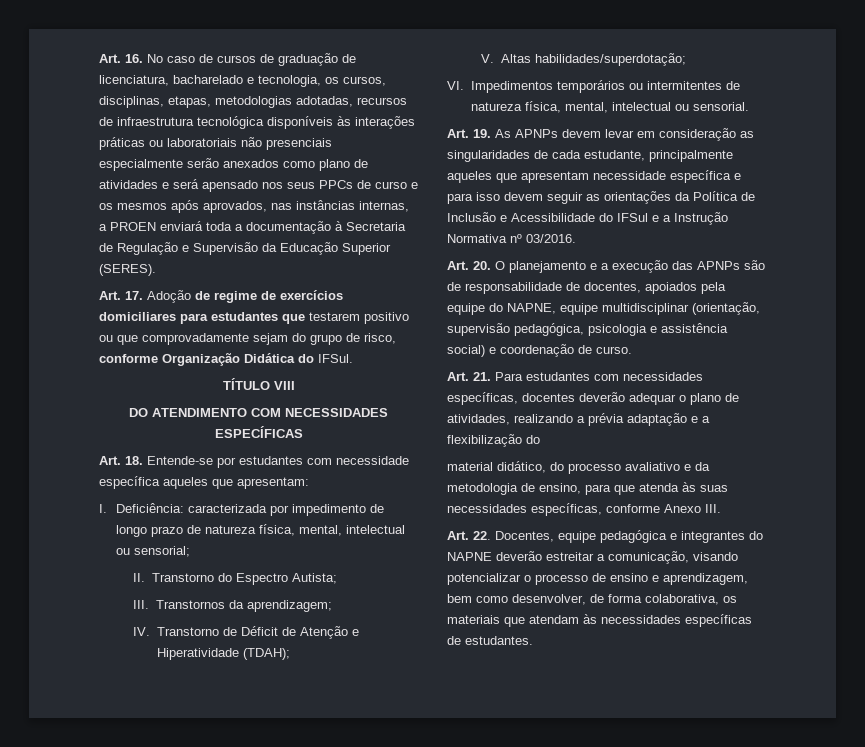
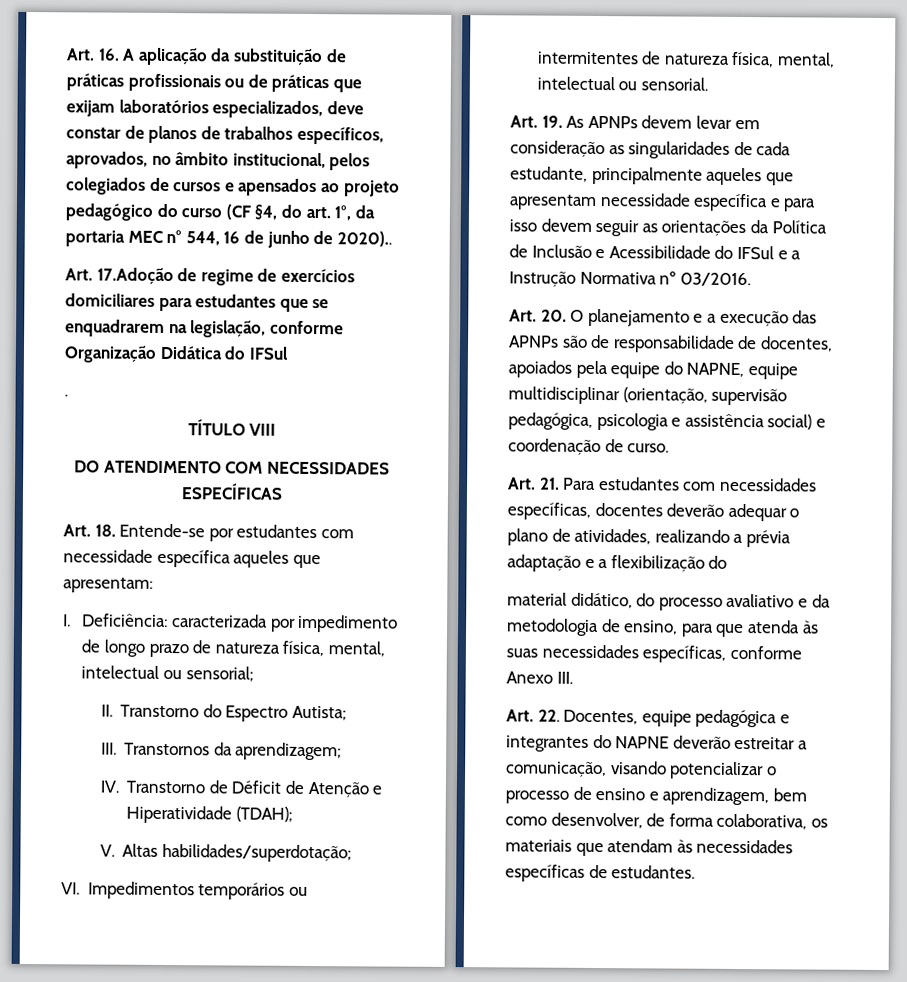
- Art. 16. No caso de cursos de graduação de licenciatura, bacharelado e tecnologia, os cursos, disciplinas, etapas, metodologias adotadas, recursos de infraestrutura tecnológica disponíveis às interações práticas ou laboratoriais não presenciais especialmente serão anexados como plano de atividades e será apensado nos seus PPCs de curso e os mesmos após aprovados, nas instâncias internas, a PROEN enviará toda a documentação à Secretaria de Regulação e Supervisão da Educação Superior (SERES).
- Art. 17. Adoção de regime de exercícios domiciliares para estudantes que testarem positivo ou que comprovadamente sejam do grupo de risco, conforme Organização Didática do IFSul.
+ Art. 16. A aplicação da substituição de práticas profissionais ou de práticas que exijam laboratórios especializados, deve constar de planos de trabalhos específicos, aprovados, no âmbito institucional, pelos colegiados de cursos e apensados ao projeto pedagógico do curso (CF §4, do art. 1°, da portaria MEC n° 544, 16 de junho de 2020)..
+ Art. 17.Adoção de regime de exercícios domiciliares para estudantes que se enquadrarem na legislação, conforme Organização Didática do IFSul
+ .

